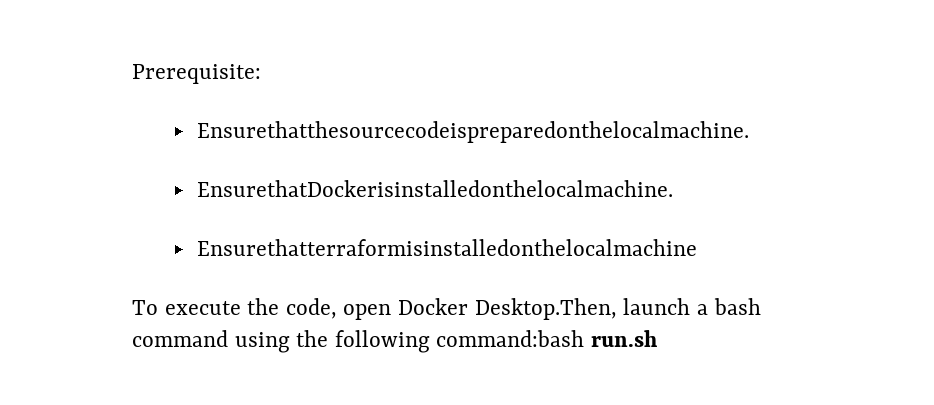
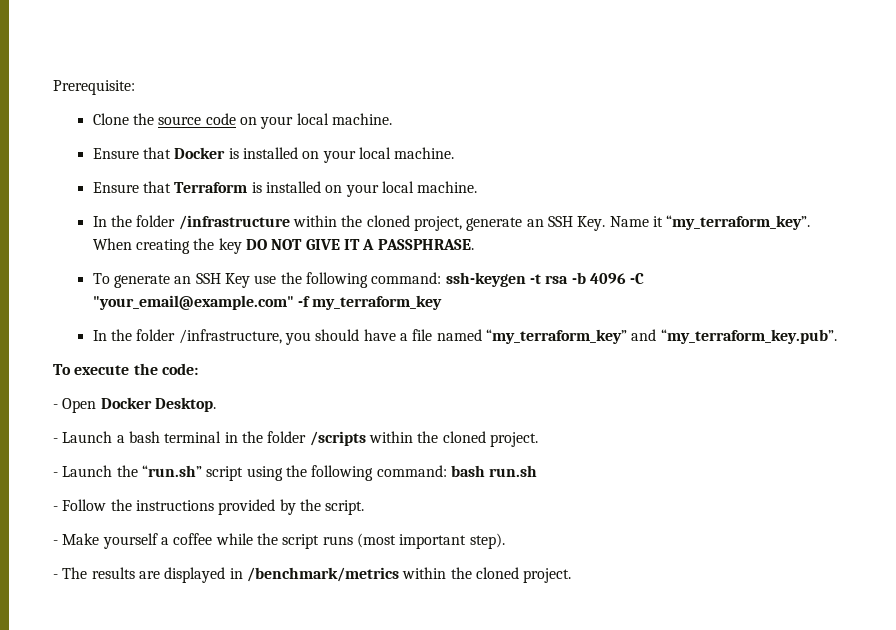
- Ensurethatthesourcecodeispreparedonthelocalmachine.
- EnsurethatDockerisinstalledonthelocalmachine.
- Ensurethatterraformisinstalledonthelocalmachine
- To execute the code, open Docker Desktop.Then, launch a bash command using the following command:bash run.sh
+ Clone the source code on your local machine.
+ Ensure that Docker is installed on your local machine.
+ Ensure that Terraform is installed on your local machine.
+ In the folder /infrastructure within the cloned project, generate an SSH Key. Name it “my_terraform_key”. When creating the key DO NOT GIVE IT A PASSPHRASE.
+ To generate an SSH Key use the following command: ssh-keygen -t rsa -b 4096 -C "your_email@example.com" -f my_terraform_key
+ In the folder /infrastructure, you should have a file named “my_terraform_key” and “my_terraform_key.pub”.
+ To execute the code:
+ - Open Docker Desktop.
+ - Launch a bash terminal in the folder /scripts within the cloned project.
+ - Launch the “run.sh” script using the following command: bash run.sh
+ - Follow the instructions provided by the script.
+ - Make yourself a coffee while the script runs (most important step).
+ - The results are displayed in /benchmark/metrics within the cloned project.

